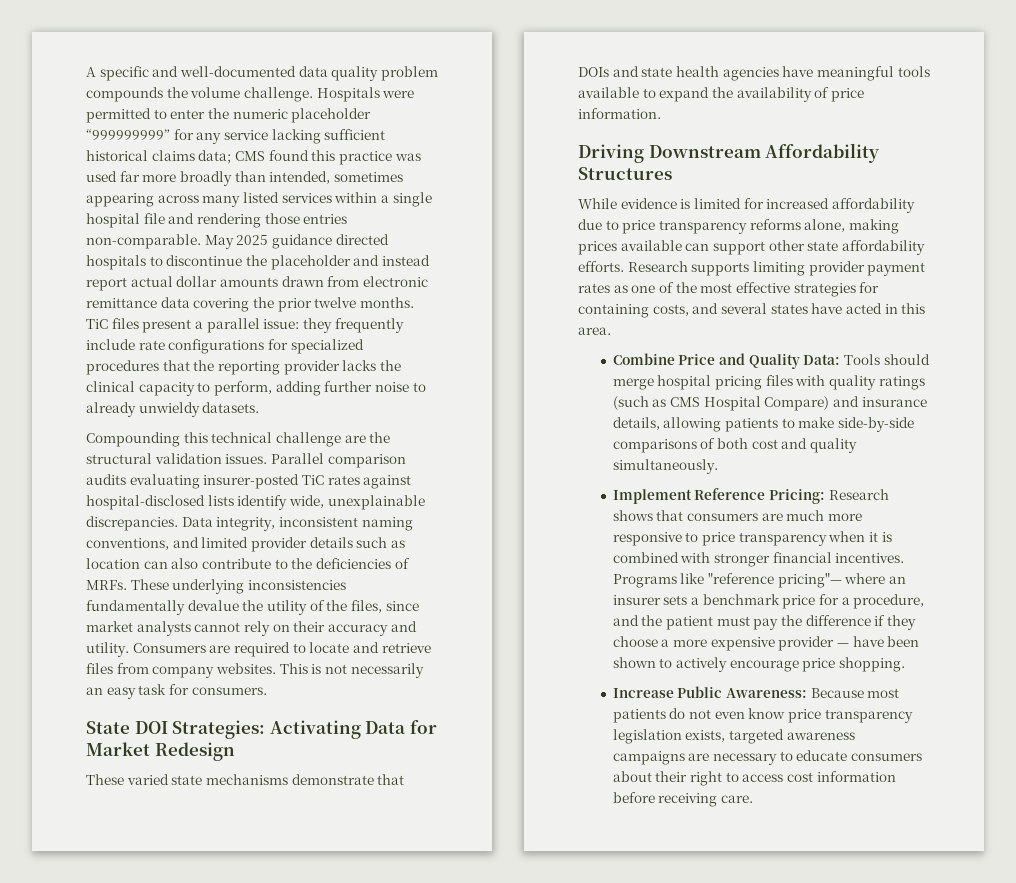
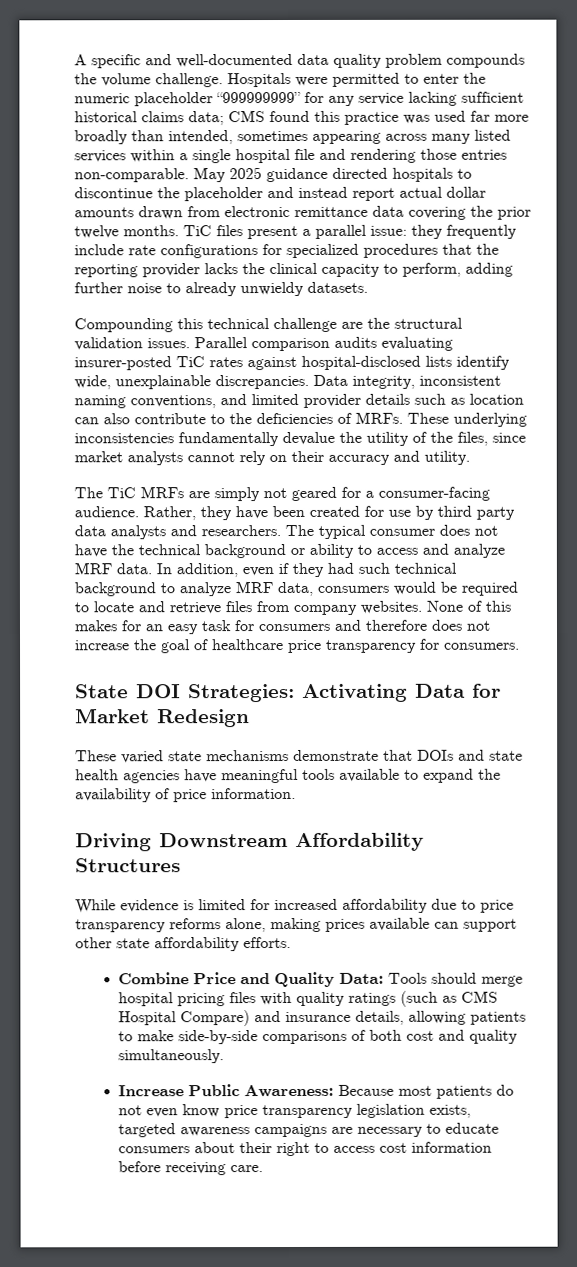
- These underlying inconsistencies fundamentally devalue the utility of the files, since market analysts cannot rely on their accuracy and utility. Consumers are required to locate and retrieve files from company websites.
+ These underlying inconsistencies fundamentally devalue the utility of the files, since market analysts cannot rely on their accuracy and utility.
+ The TiC MRFs are simply not geared for a consumer-facing audience. Rather, they have been created for use by third party data analysts and researchers. The typical consumer does not have the technical background or ability to access and analyze MRF data. In addition, even if they had such technical background to analyze MRF data, consumers would be required to locate and retrieve files from company websites.
- This is not necessarily an easy task for consumers.
+ None of this makes for an easy task for consumers and therefore does not increase the goal of healthcare price transparency for consumers.
- Research supports limiting provider payment rates as one of the most effective strategies for containing costs, and several states have acted in this area.
- Implement Reference Pricing: Research shows that consumers are much more responsive to price transparency when it is combined with stronger financial incentives. Programs like "reference pricing"— where an insurer sets a benchmark price for a procedure, and the patient must pay the difference if they choose a more expensive provider — have been shown to actively encourage price shopping.

